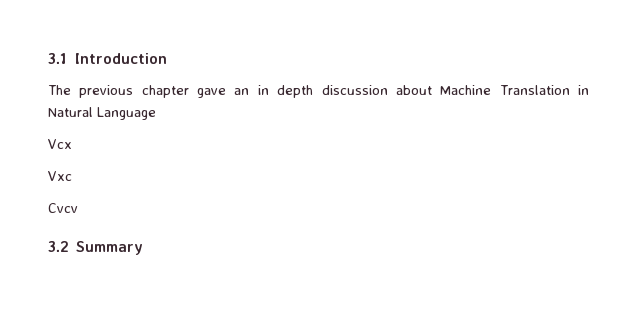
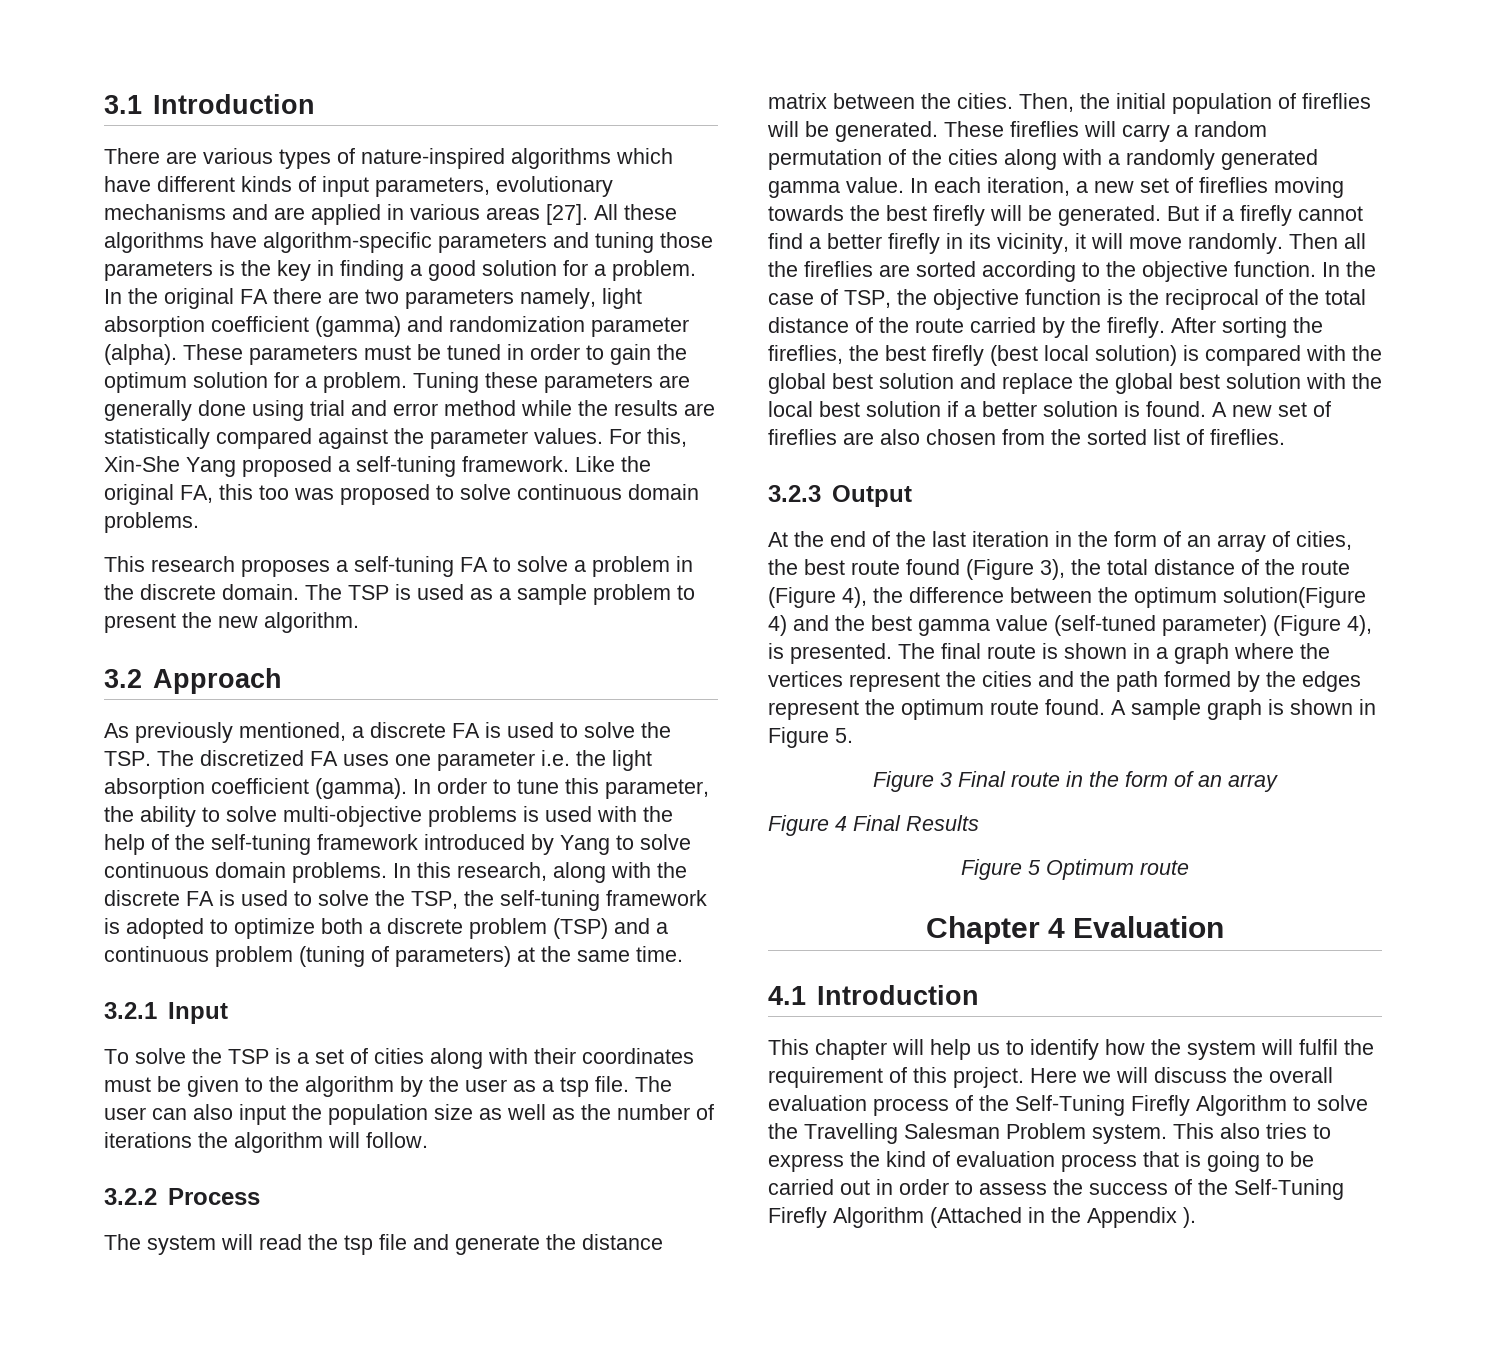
- The previous chapter gave an in depth discussion about Machine Translation in Natural Language
- Vcx
- Vxc
- Cvcv
- 3.2 Summary
+ There are various types of nature-inspired algorithms which have different kinds of input parameters, evolutionary mechanisms and are applied in various areas [27]. All these algorithms have algorithm-specific parameters and tuning those parameters is the key in finding a good solution for a problem. In the original FA there are two parameters namely, light absorption coefficient (gamma) and randomization parameter (alpha). These parameters must be tuned in order to gain the optimum solution for a problem. Tuning these parameters are generally done using trial and error method while the results are statistically compared against the parameter values. For this, Xin-She Yang proposed a self-tuning framework. Like the original FA, this too was proposed to solve continuous domain problems.
+ This research proposes a self-tuning FA to solve a problem in the discrete domain. The TSP is used as a sample problem to present the new algorithm.
+ 3.2 Approach
+ As previously mentioned, a discrete FA is used to solve the TSP. The discretized FA uses one parameter i.e. the light absorption coefficient (gamma). In order to tune this parameter, the ability to solve multi-objective problems is used with the help of the self-tuning framework introduced by Yang to solve continuous domain problems. In this research, along with the discrete FA is used to solve the TSP, the self-tuning framework is adopted to optimize both a discrete problem (TSP) and a continuous problem (tuning of parameters) at the same time.
+ 3.2.1 Input
+ To solve the TSP is a set of cities along with their coordinates must be given to the algorithm by the user as a tsp file. The user can also input the population size as well as the number of iterations the algorithm will follow.
+ 3.2.2 Process
+ The system will read the tsp file and generate the distance matrix between the cities. Then, the initial population of fireflies will be generated. These fireflies will carry a random permutation of the cities along with a randomly generated gamma value. In each iteration, a new set of fireflies moving towards the best firefly will be generated. But if a firefly cannot find a better firefly in its vicinity, it will move randomly. Then all the fireflies are sorted according to the objective function. In the case of TSP, the objective function is the reciprocal of the total distance of the route carried by the firefly. After sorting the fireflies, the best firefly (best local solution) is compared with the global best solution and replace the global best solution with the local best solution if a better solution is found. A new set of fireflies are also chosen from the sorted list of fireflies.
+ 3.2.3 Output
+ At the end of the last iteration in the form of an array of cities, the best route found (Figure 3), the total distance of the route (Figure 4), the difference between the optimum solution(Figure 4) and the best gamma value (self-tuned parameter) (Figure 4), is presented. The final route is shown in a graph where the vertices represent the cities and the path formed by the edges represent the optimum route found. A sample graph is shown in Figure 5.
+ Figure 3 Final route in the form of an array
+ Figure 4 Final Results
+ Figure 5 Optimum route
+ Chapter 4 Evaluation
+ 4.1 Introduction
+ This chapter will help us to identify how the system will fulfil the requirement of this project. Here we will discuss the overall evaluation process of the Self-Tuning Firefly Algorithm to solve the Travelling Salesman Problem system. This also tries to express the kind of evaluation process that is going to be carried out in order to assess the success of the Self-Tuning Firefly Algorithm (Attached in the Appendix ).

